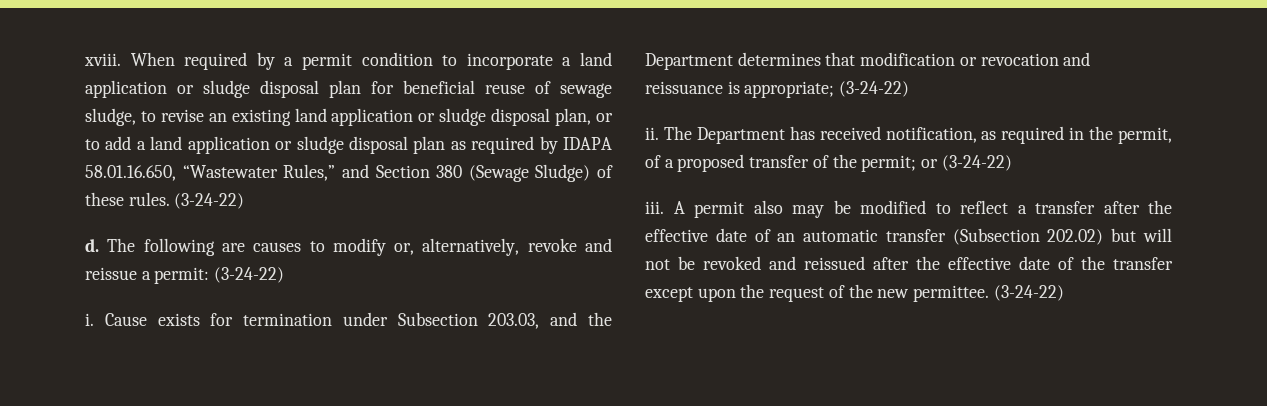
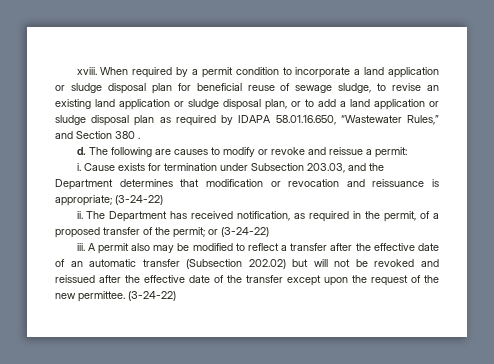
- When required by a permit condition to incorporate a land application or sludge disposal plan for beneficial reuse of sewage sludge, to revise an existing land application or sludge disposal plan, or to add a land application or sludge disposal plan as required by IDAPA 58.01.16.650, “Wastewater Rules,” and Section 380 (Sewage Sludge) of these rules. (3-24-22)
+ When required by a permit condition to incorporate a land application or sludge disposal plan for beneficial reuse of sewage sludge, to revise an existing land application or sludge disposal plan, or to add a land application or sludge disposal plan as required by IDAPA 58.01.16.650, “Wastewater Rules,” and Section 380 .
- The following are causes to modify or, alternatively, revoke and reissue a permit: (3-24-22)
+ The following are causes to modify or revoke and reissue a permit:

